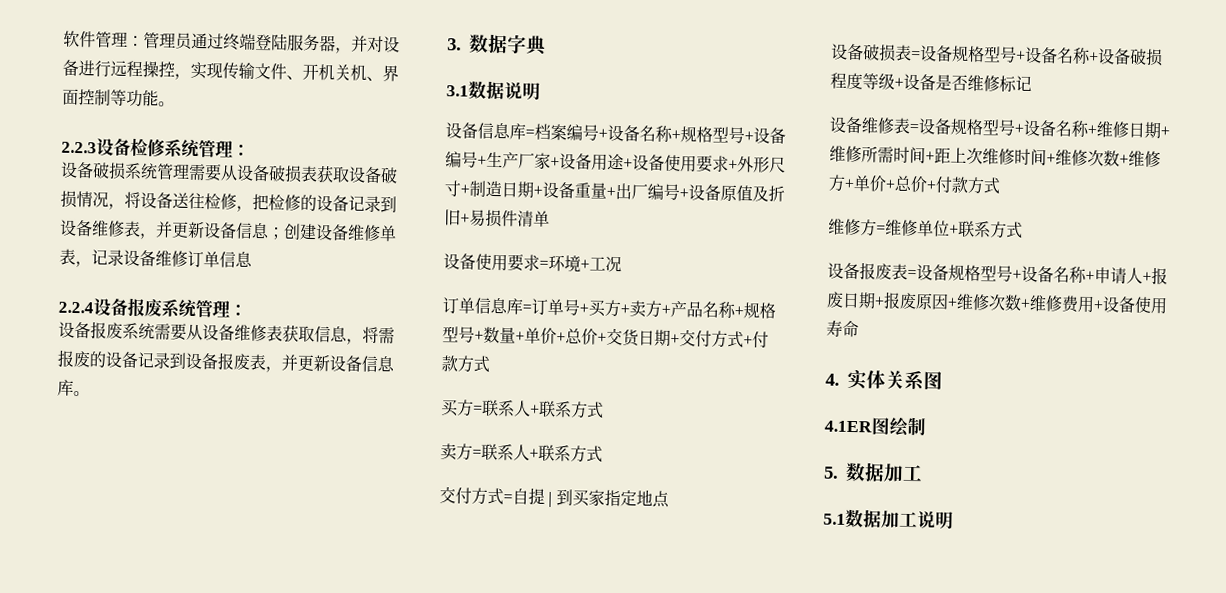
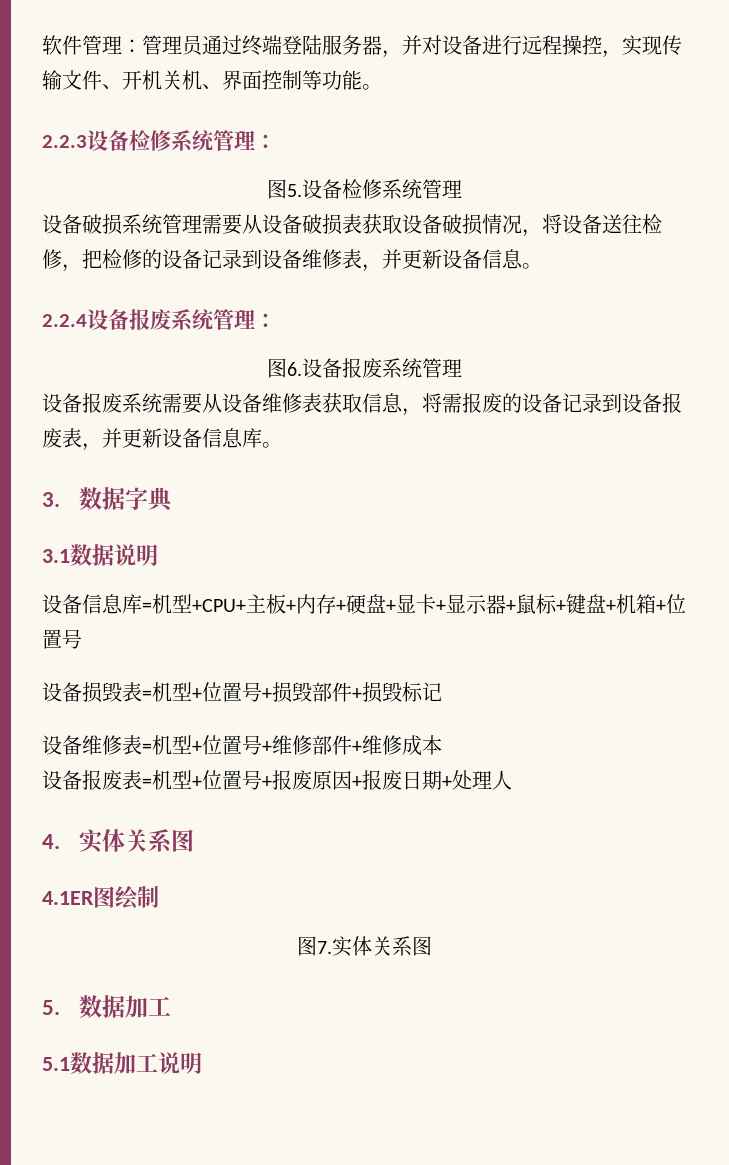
+ 图5.设备检修系统管理
- 设备破损系统管理需要从设备破损表获取设备破损情况，将设备送往检修，把检修的设备记录到设备维修表，并更新设备信息；创建设备维修单表，记录设备维修订单信息
+ 设备破损系统管理需要从设备破损表获取设备破损情况，将设备送往检修，把检修的设备记录到设备维修表，并更新设备信息。
+ 图6.设备报废系统管理
- 设备信息库=档案编号+设备名称+规格型号+设备编号+生产厂家+设备用途+设备使用要求+外形尺寸+制造日期+设备重量+出厂编号+设备原值及折旧+易损件清单
- 设备使用要求=环境+工况
- 订单信息库=订单号+买方+卖方+产品名称+规格型号+数量+单价+总价+交货日期+交付方式+付款方式
- 买方=联系人+联系方式
- 卖方=联系人+联系方式
- 交付方式=自提 | 到买家指定地点
- 设备破损表=设备规格型号+设备名称+设备破损程度等级+设备是否维修标记
+ 设备信息库=机型+CPU+主板+内存+硬盘+显卡+显示器+鼠标+键盘+机箱+位置号
+ 设备损毁表=机型+位置号+损毁部件+损毁标记
- 设备维修表=设备规格型号+设备名称+维修日期+维修所需时间+距上次维修时间+维修次数+维修方+单价+总价+付款方式
- 维修方=维修单位+联系方式
- 设备报废表=设备规格型号+设备名称+申请人+报废日期+报废原因+维修次数+维修费用+设备使用寿命
+ 设备维修表=机型+位置号+维修部件+维修成本
+ 设备报废表=机型+位置号+报废原因+报废日期+处理人
+ 图7.实体关系图

